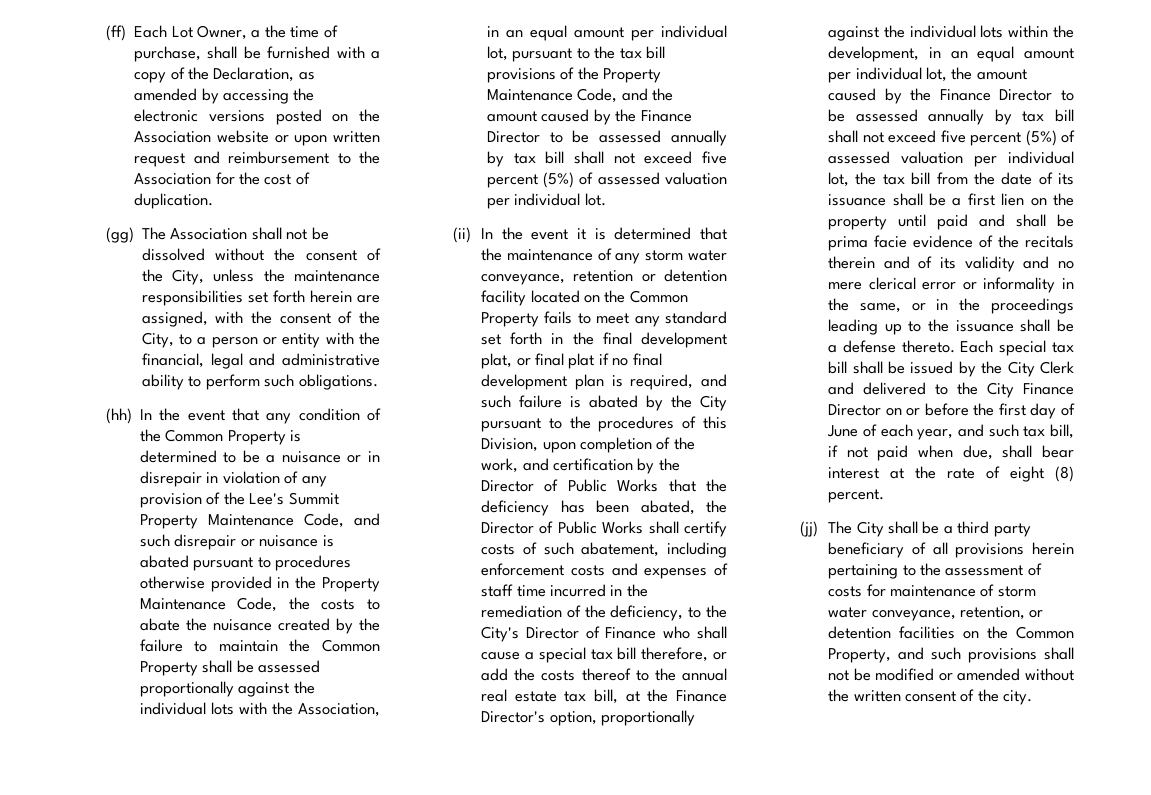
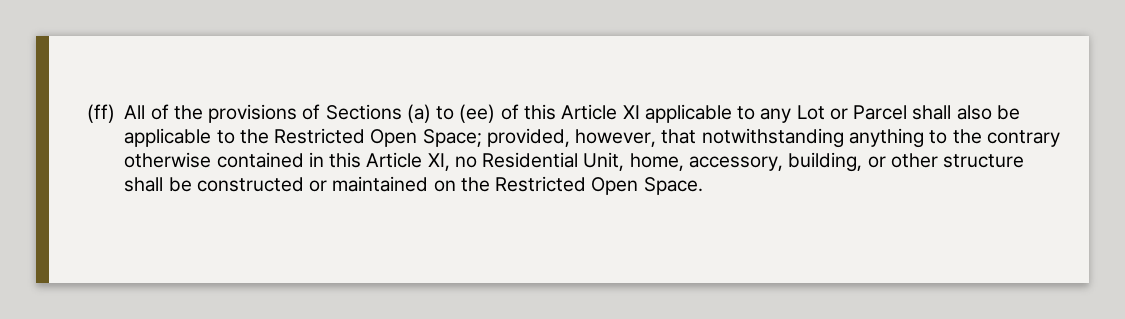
- (ff) Each Lot Owner, a the time of purchase, shall be furnished with a copy of the Declaration, as amended by accessing the electronic versions posted on the Association website or upon written request and reimbursement to the Association for the cost of duplication.
- (gg) The Association shall not be dissolved without the consent of the City, unless the maintenance responsibilities set forth herein are assigned, with the consent of the City, to a person or entity with the financial, legal and administrative ability to perform such obligations.
- (hh) In the event that any condition of the Common Property is determined to be a nuisance or in disrepair in violation of any provision of the Lee's Summit Property Maintenance Code, and such disrepair or nuisance is abated pursuant to procedures otherwise provided in the Property Maintenance Code, the costs to abate the nuisance created by the failure to maintain the Common Property shall be assessed proportionally against the individual lots with the Association, in an equal amount per individual lot, pursuant to the tax bill provisions of the Property Maintenance Code, and the amount caused by the Finance Director to be assessed annually by tax bill shall not exceed five percent (5%) of assessed valuation per individual lot.
- (ii) In the event it is determined that the maintenance of any storm water conveyance, retention or detention facility located on the Common Property fails to meet any standard set forth in the final development plat, or final plat if no final development plan is required, and such failure is abated by the City pursuant to the procedures of this Division, upon completion of the work, and certification by the Director of Public Works that the deficiency has been abated, the Director of Public Works shall certify costs of such abatement, including enforcement costs and expenses of staff time incurred in the remediation of the deficiency, to the City's Director of Finance who shall cause a special tax bill therefore, or add the costs thereof to the annual real estate tax bill, at the Finance Director's option, proportionally against the individual lots within the development, in an equal amount per individual lot, the amount caused by the Finance Director to be assessed annually by tax bill shall not exceed five percent (5%) of assessed valuation per individual lot, the tax bill from the date of its issuance shall be a first lien on the property until paid and shall be prima facie evidence of the recitals therein and of its validity and no mere clerical error or informality in the same, or in the proceedings leading up to the issuance shall be a defense thereto. Each special tax bill shall be issued by the City Clerk and delivered to the City Finance Director on or before the first day of June of each year, and such tax bill, if not paid when due, shall bear interest at the rate of eight (8) percent.
- (jj) The City shall be a third party beneficiary of all provisions herein pertaining to the assessment of costs for maintenance of storm water conveyance, retention, or detention facilities on the Common Property, and such provisions shall not be modified or amended without the written consent of the city.
+ (ff) All of the provisions of Sections (a) to (ee) of this Article XI applicable to any Lot or Parcel shall also be applicable to the Restricted Open Space; provided, however, that notwithstanding anything to the contrary otherwise contained in this Article XI, no Residential Unit, home, accessory, building, or other structure shall be constructed or maintained on the Restricted Open Space.

